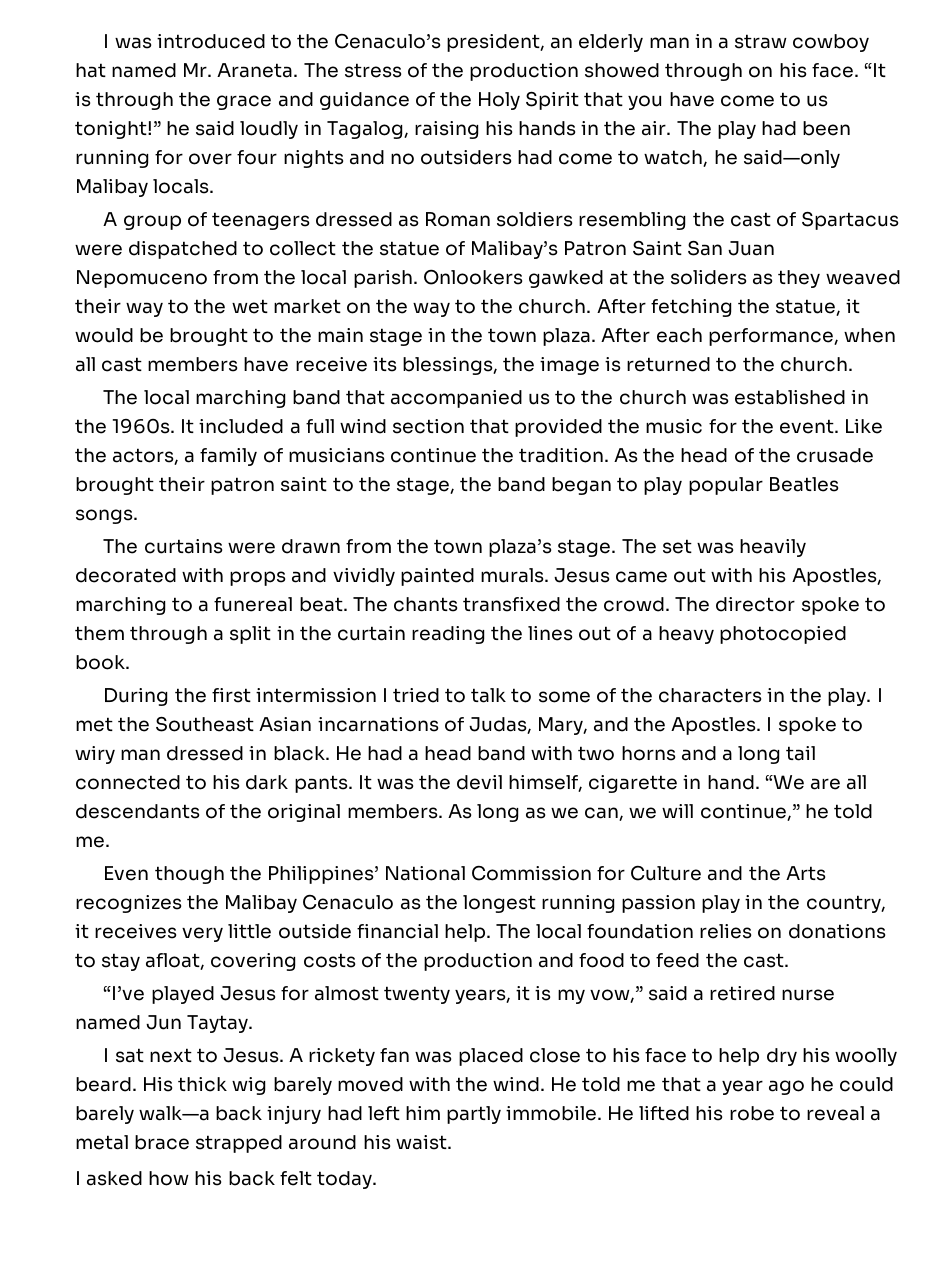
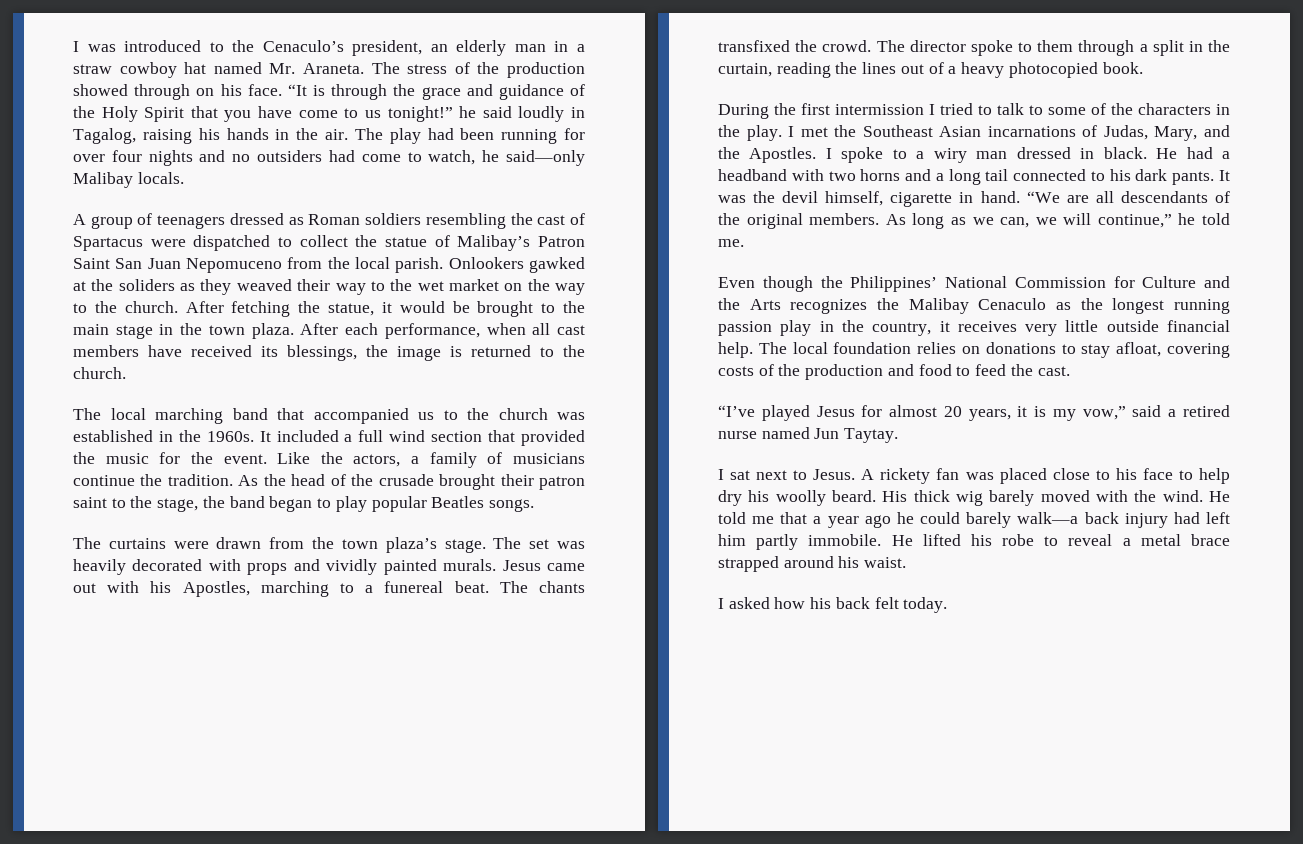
- After each performance, when all cast members have receive its blessings, the image is returned to the church.
+ After each performance, when all cast members have received its blessings, the image is returned to the church.
- The director spoke to them through a split in the curtain reading the lines out of a heavy photocopied book.
+ The director spoke to them through a split in the curtain, reading the lines out of a heavy photocopied book.
- I spoke to wiry man dressed in black.
+ I spoke to a wiry man dressed in black.
- He had a head band with two horns and a long tail connected to his dark pants.
+ He had a headband with two horns and a long tail connected to his dark pants.
- “I’ve played Jesus for almost twenty years, it is my vow,” said a retired nurse named Jun Taytay.
+ “I’ve played Jesus for almost 20 years, it is my vow,” said a retired nurse named Jun Taytay.

